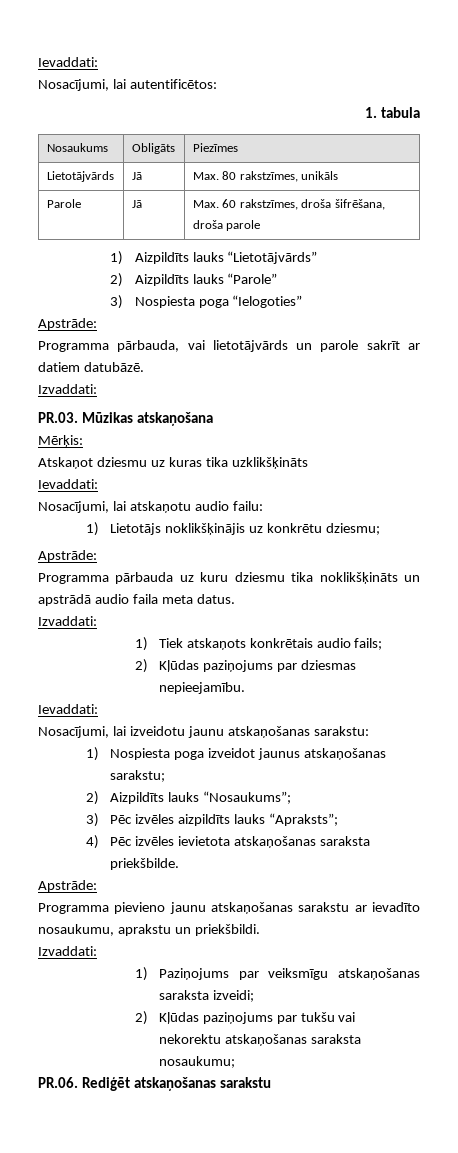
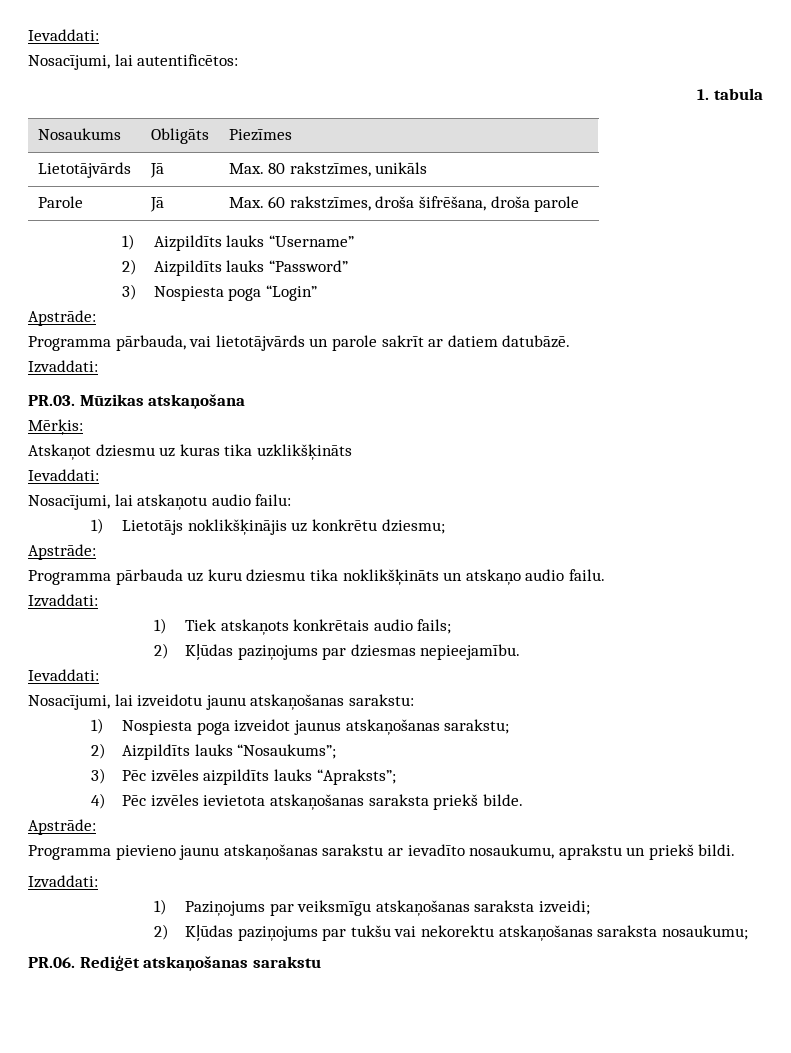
- 1) Aizpildīts lauks “Lietotājvārds”
- 2) Aizpildīts lauks “Parole”
+ 1) Aizpildīts lauks “Username”
+ 2) Aizpildīts lauks “Password”
- 3) Nospiesta poga “Ielogoties”
+ 3) Nospiesta poga “Login”
- Programma pārbauda uz kuru dziesmu tika noklikšķināts un apstrādā audio faila meta datus.
+ Programma pārbauda uz kuru dziesmu tika noklikšķināts un atskaņo audio failu.
- 4) Pēc izvēles ievietota atskaņošanas saraksta priekšbilde.
+ 4) Pēc izvēles ievietota atskaņošanas saraksta priekš bilde.
- Programma pievieno jaunu atskaņošanas sarakstu ar ievadīto nosaukumu, aprakstu un priekšbildi.
+ Programma pievieno jaunu atskaņošanas sarakstu ar ievadīto nosaukumu, aprakstu un priekš bildi.

